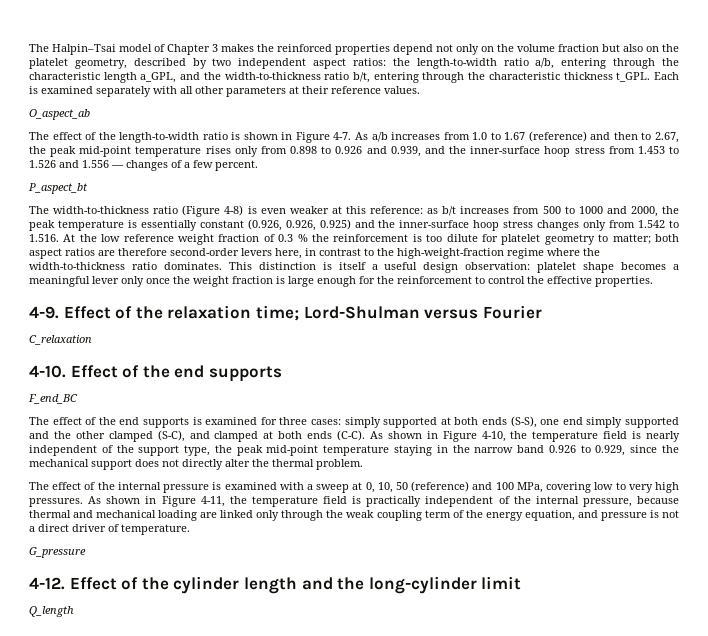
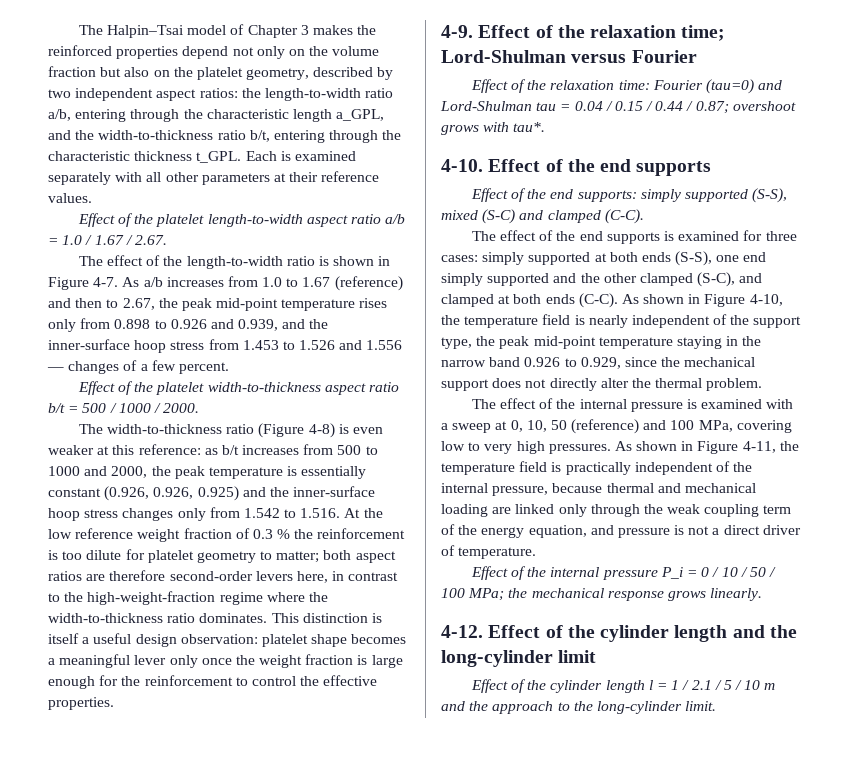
- O_aspect_ab
+ Effect of the platelet length-to-width aspect ratio a/b = 1.0 / 1.67 / 2.67.
- P_aspect_bt
+ Effect of the platelet width-to-thickness aspect ratio b/t = 500 / 1000 / 2000.
- C_relaxation
+ Effect of the relaxation time: Fourier (tau=0) and Lord-Shulman tau = 0.04 / 0.15 / 0.44 / 0.87; overshoot grows with tau*.
- F_end_BC
+ Effect of the end supports: simply supported (S-S), mixed (S-C) and clamped (C-C).
- G_pressure
+ Effect of the internal pressure P_i = 0 / 10 / 50 / 100 MPa; the mechanical response grows linearly.
- Q_length
+ Effect of the cylinder length l = 1 / 2.1 / 5 / 10 m and the approach to the long-cylinder limit.

